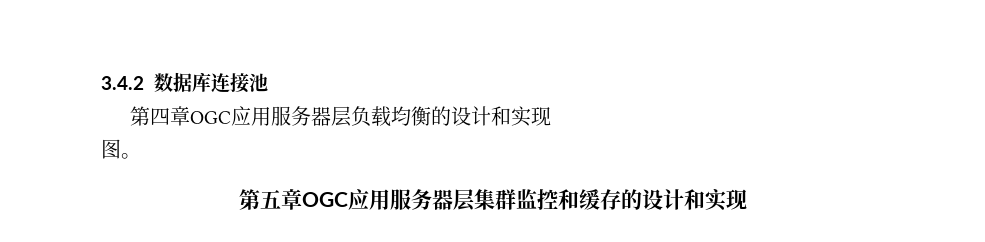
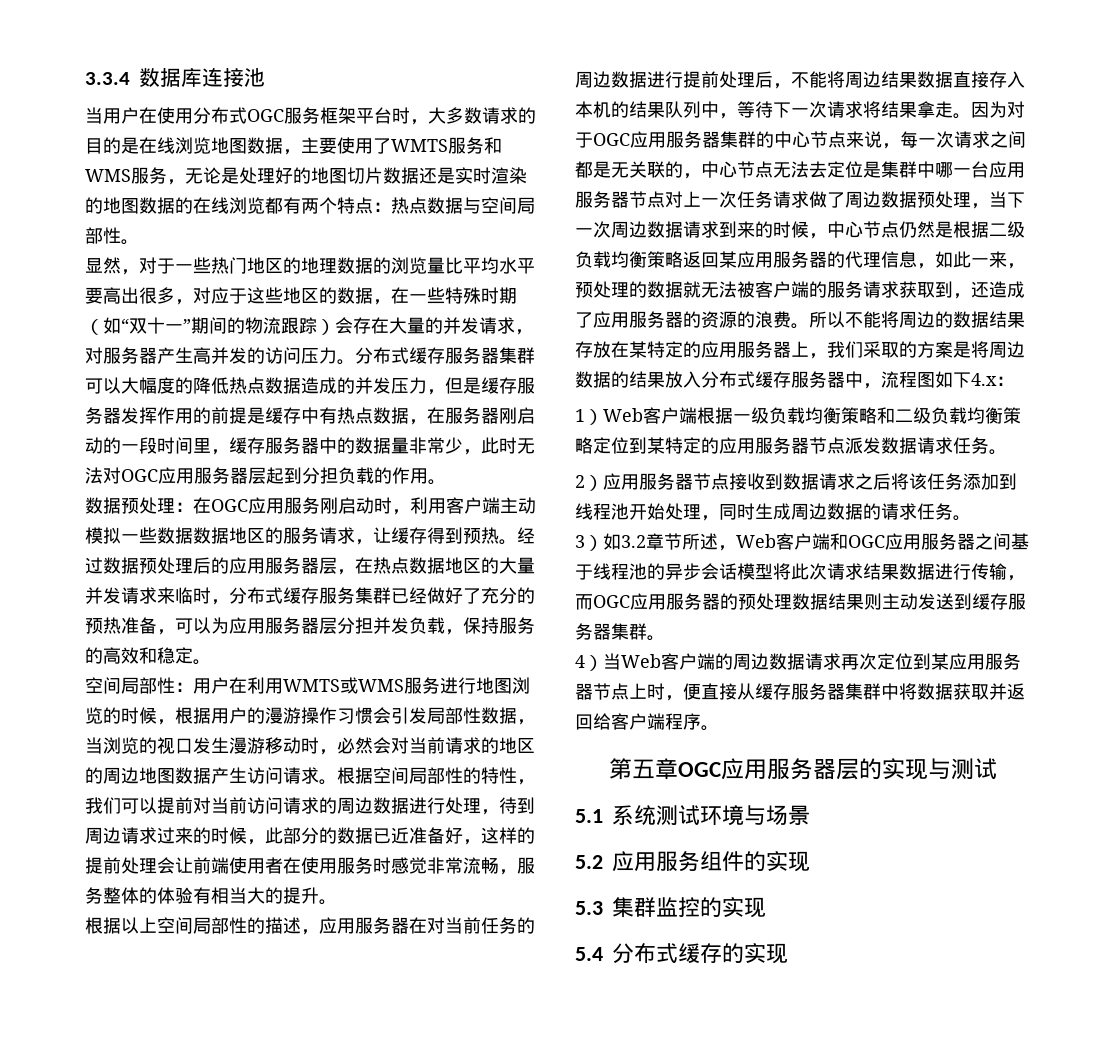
- 3.4.2数据库连接池
+ 3.3.4数据库连接池
- 第四章OGC应用服务器层负载均衡的设计和实现
- 图。
+ 当用户在使用分布式OGC服务框架平台时，大多数请求的目的是在线浏览地图数据，主要使用了WMTS服务和WMS服务，无论是处理好的地图切片数据还是实时渲染的地图数据的在线浏览都有两个特点：热点数据与空间局部性。
+ 显然，对于一些热门地区的地理数据的浏览量比平均水平要高出很多，对应于这些地区的数据，在一些特殊时期（如“双十一”期间的物流跟踪）会存在大量的并发请求，对服务器产生高并发的访问压力。分布式缓存服务器集群可以大幅度的降低热点数据造成的并发压力，但是缓存服务器发挥作用的前提是缓存中有热点数据，在服务器刚启动的一段时间里，缓存服务器中的数据量非常少，此时无法对OGC应用服务器层起到分担负载的作用。
+ 数据预处理：在OGC应用服务刚启动时，利用客户端主动模拟一些数据数据地区的服务请求，让缓存得到预热。经过数据预处理后的应用服务器层，在热点数据地区的大量并发请求来临时，分布式缓存服务集群已经做好了充分的预热准备，可以为应用服务器层分担并发负载，保持服务的高效和稳定。
+ 空间局部性：用户在利用WMTS或WMS服务进行地图浏览的时候，根据用户的漫游操作习惯会引发局部性数据，当浏览的视口发生漫游移动时，必然会对当前请求的地区的周边地图数据产生访问请求。根据空间局部性的特性，我们可以提前对当前访问请求的周边数据进行处理，待到周边请求过来的时候，此部分的数据已近准备好，这样的提前处理会让前端使用者在使用服务时感觉非常流畅，服务整体的体验有相当大的提升。
+ 根据以上空间局部性的描述，应用服务器在对当前任务的周边数据进行提前处理后，不能将周边结果数据直接存入本机的结果队列中，等待下一次请求将结果拿走。因为对于OGC应用服务器集群的中心节点来说，每一次请求之间都是无关联的，中心节点无法去定位是集群中哪一台应用服务器节点对上一次任务请求做了周边数据预处理，当下一次周边数据请求到来的时候，中心节点仍然是根据二级负载均衡策略返回某应用服务器的代理信息，如此一来，预处理的数据就无法被客户端的服务请求获取到，还造成了应用服务器的资源的浪费。所以不能将周边的数据结果存放在某特定的应用服务器上，我们采取的方案是将周边数据的结果放入分布式缓存服务器中，流程图如下4.x：
+ 1）Web客户端根据一级负载均衡策略和二级负载均衡策略定位到某特定的应用服务器节点派发数据请求任务。
+ 2）应用服务器节点接收到数据请求之后将该任务添加到线程池开始处理，同时生成周边数据的请求任务。
+ 3）如3.2章节所述，Web客户端和OGC应用服务器之间基于线程池的异步会话模型将此次请求结果数据进行传输，而OGC应用服务器的预处理数据结果则主动发送到缓存服务器集群。
+ 4）当Web客户端的周边数据请求再次定位到某应用服务器节点上时，便直接从缓存服务器集群中将数据获取并返回给客户端程序。
- 第五章OGC应用服务器层集群监控和缓存的设计和实现
+ 第五章OGC应用服务器层的实现与测试
+ 5.1系统测试环境与场景
+ 5.2应用服务组件的实现
+ 5.3集群监控的实现
+ 5.4分布式缓存的实现

